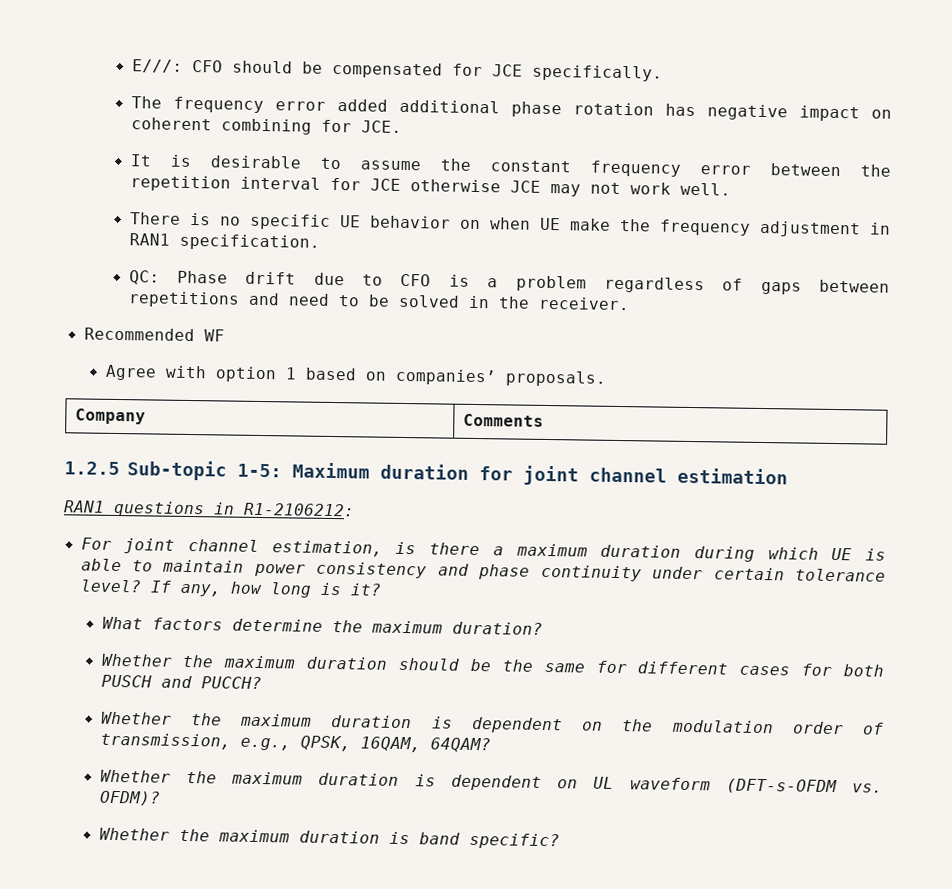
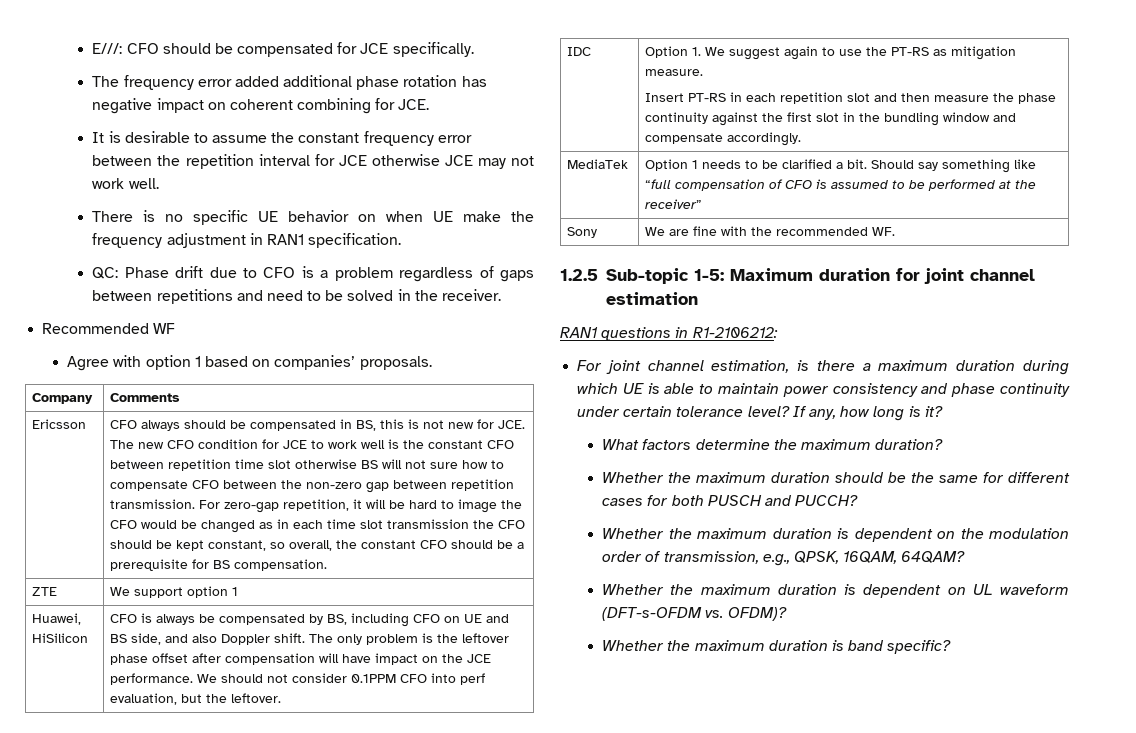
+ Ericsson | CFO always should be compensated in BS, this is not new for JCE. The new CFO condition for JCE to work well is the constant CFO between repetition time slot otherwise BS will not sure how to compensate CFO between the non-zero gap between repetition transmission. For zero-gap repetition, it will be hard to image the CFO would be changed as in each time slot transmission the CFO should be kept constant, so overall, the constant CFO should be a prerequisite for BS compensation.
+ ZTE | We support option 1
+ Huawei, HiSilicon | CFO is always be compensated by BS, including CFO on UE and BS side, and also Doppler shift. The only problem is the leftover phase offset after compensation will have impact on the JCE performance. We should not consider 0.1PPM CFO into perf evaluation, but the leftover.
+ IDC | Option 1. We suggest again to use the PT-RS as mitigation measure.
+ Insert PT-RS in each repetition slot and then measure the phase continuity against the first slot in the bundling window and compensate accordingly.
+ MediaTek | Option 1 needs to be clarified a bit. Should say something like “full compensation of CFO is assumed to be performed at the receiver”
+ Sony | We are fine with the recommended WF.

